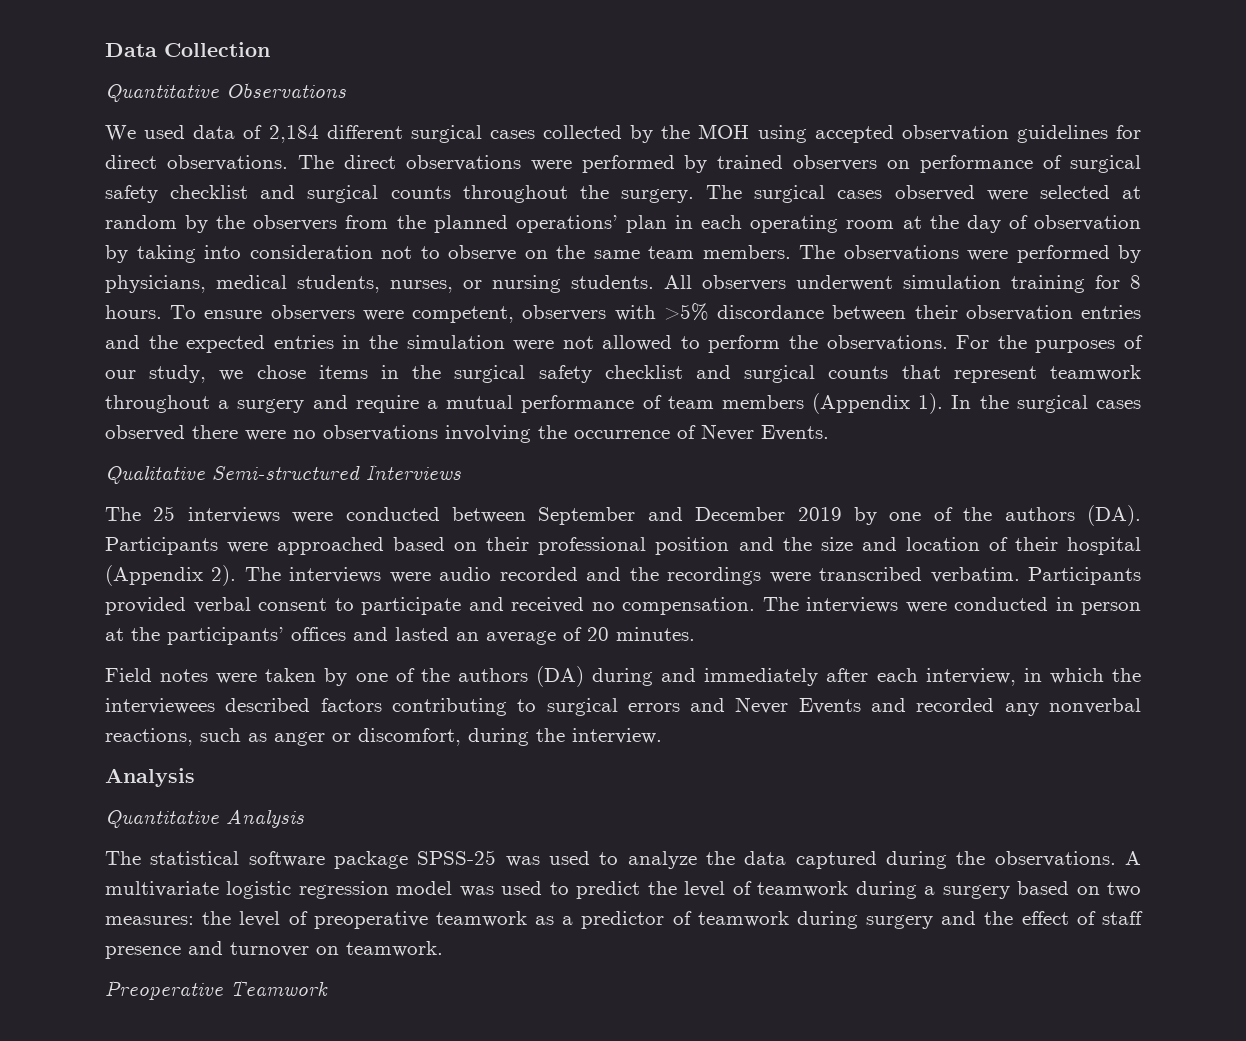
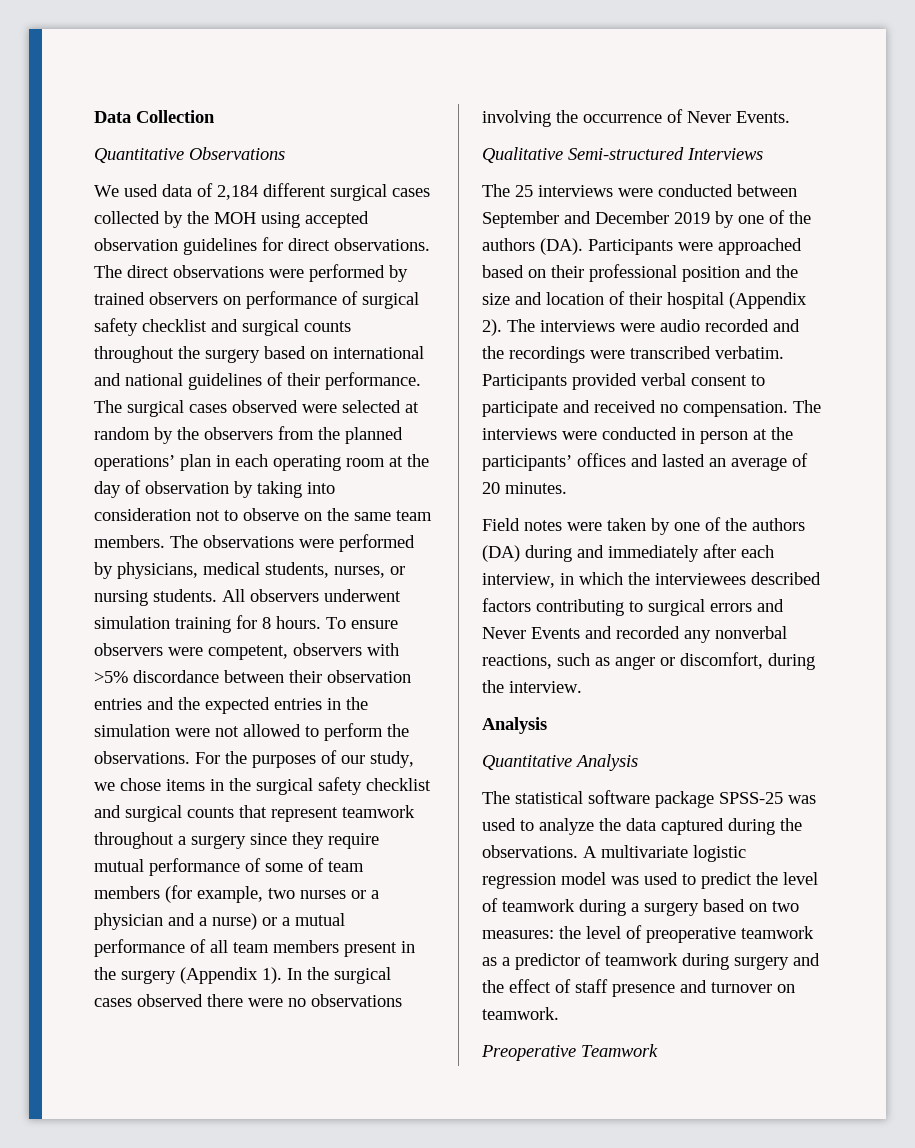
- The direct observations were performed by trained observers on performance of surgical safety checklist and surgical counts throughout the surgery.
+ The direct observations were performed by trained observers on performance of surgical safety checklist and surgical counts throughout the surgery based on international and national guidelines of their performance.
- For the purposes of our study, we chose items in the surgical safety checklist and surgical counts that represent teamwork throughout a surgery and require a mutual performance of team members (Appendix 1).
+ For the purposes of our study, we chose items in the surgical safety checklist and surgical counts that represent teamwork throughout a surgery since they require mutual performance of some of team members (for example, two nurses or a physician and a nurse) or a mutual performance of all team members present in the surgery (Appendix 1).

